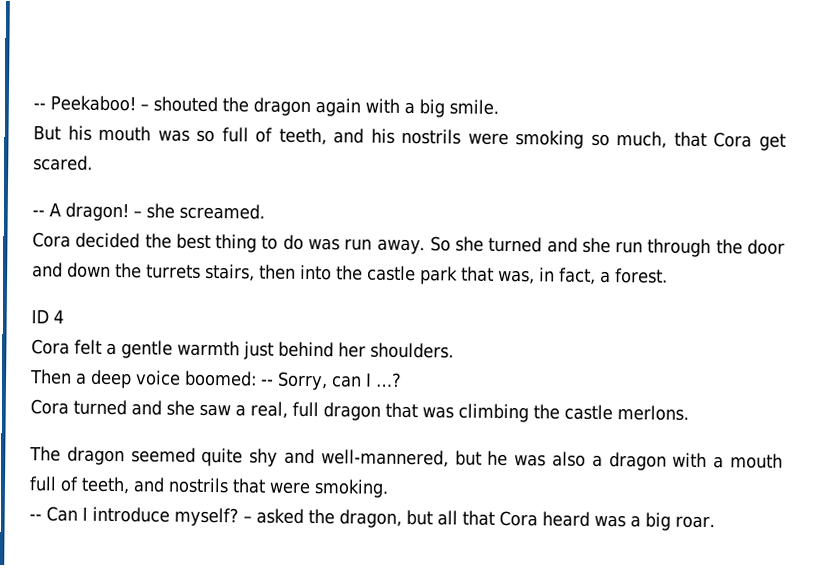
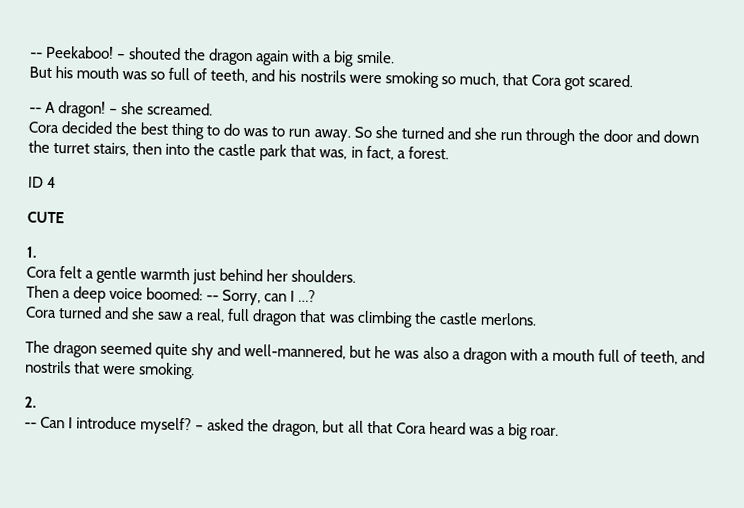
- But his mouth was so full of teeth, and his nostrils were smoking so much, that Cora get scared.
+ But his mouth was so full of teeth, and his nostrils were smoking so much, that Cora got scared.
- Cora decided the best thing to do was run away.
+ Cora decided the best thing to do was to run away.
- So she turned and she run through the door and down the turrets stairs, then into the castle park that was, in fact, a forest.
+ So she turned and she run through the door and down the turret stairs, then into the castle park that was, in fact, a forest.
+ CUTE
+ 1.
+ 2.

